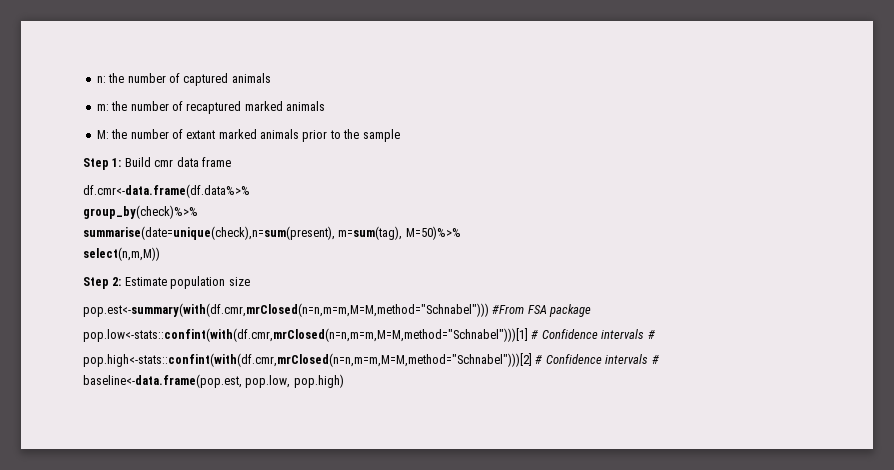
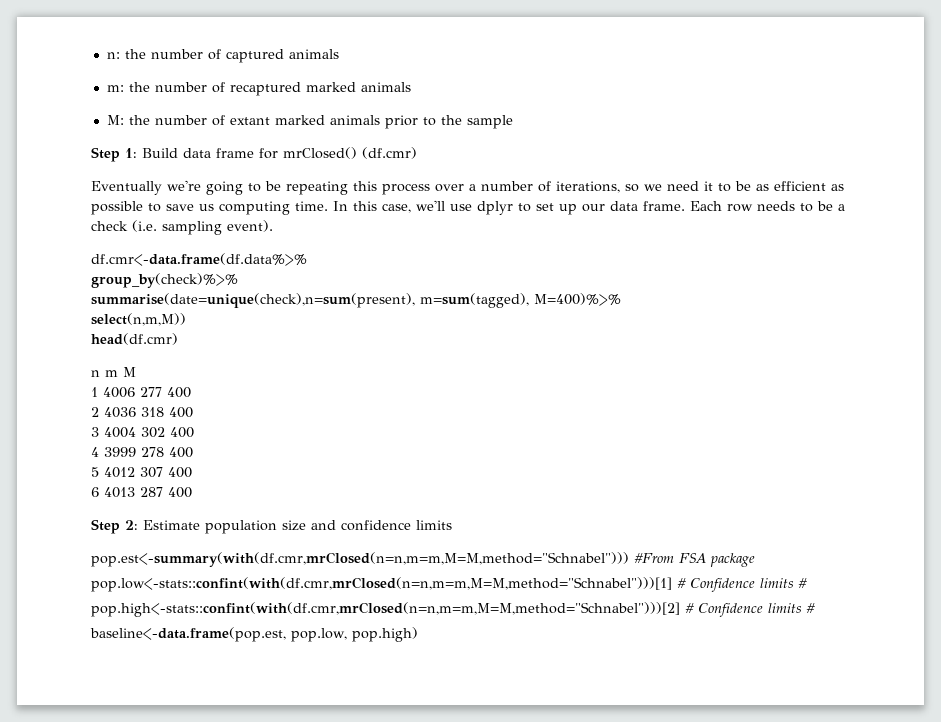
- Step 1: Build cmr data frame
+ Step 1: Build data frame for mrClosed() (df.cmr)
+ Eventually we're going to be repeating this process over a number of iterations, so we need it to be as efficient as possible to save us computing time. In this case, we'll use dplyr to set up our data frame. Each row needs to be a check (i.e. sampling event).
- summarise(date=unique(check),n=sum(present), m=sum(tag), M=50)%>%
+ summarise(date=unique(check),n=sum(present), m=sum(tagged), M=400)%>%
+ head(df.cmr)
+ n m M
+ 1 4006 277 400
+ 2 4036 318 400
+ 3 4004 302 400
+ 4 3999 278 400
+ 5 4012 307 400
+ 6 4013 287 400
- Step 2: Estimate population size
+ Step 2: Estimate population size and confidence limits
- pop.low<-stats::confint(with(df.cmr,mrClosed(n=n,m=m,M=M,method="Schnabel")))[1] # Confidence intervals #
+ pop.low<-stats::confint(with(df.cmr,mrClosed(n=n,m=m,M=M,method="Schnabel")))[1] # Confidence limits #
- pop.high<-stats::confint(with(df.cmr,mrClosed(n=n,m=m,M=M,method="Schnabel")))[2] # Confidence intervals #
+ pop.high<-stats::confint(with(df.cmr,mrClosed(n=n,m=m,M=M,method="Schnabel")))[2] # Confidence limits #

